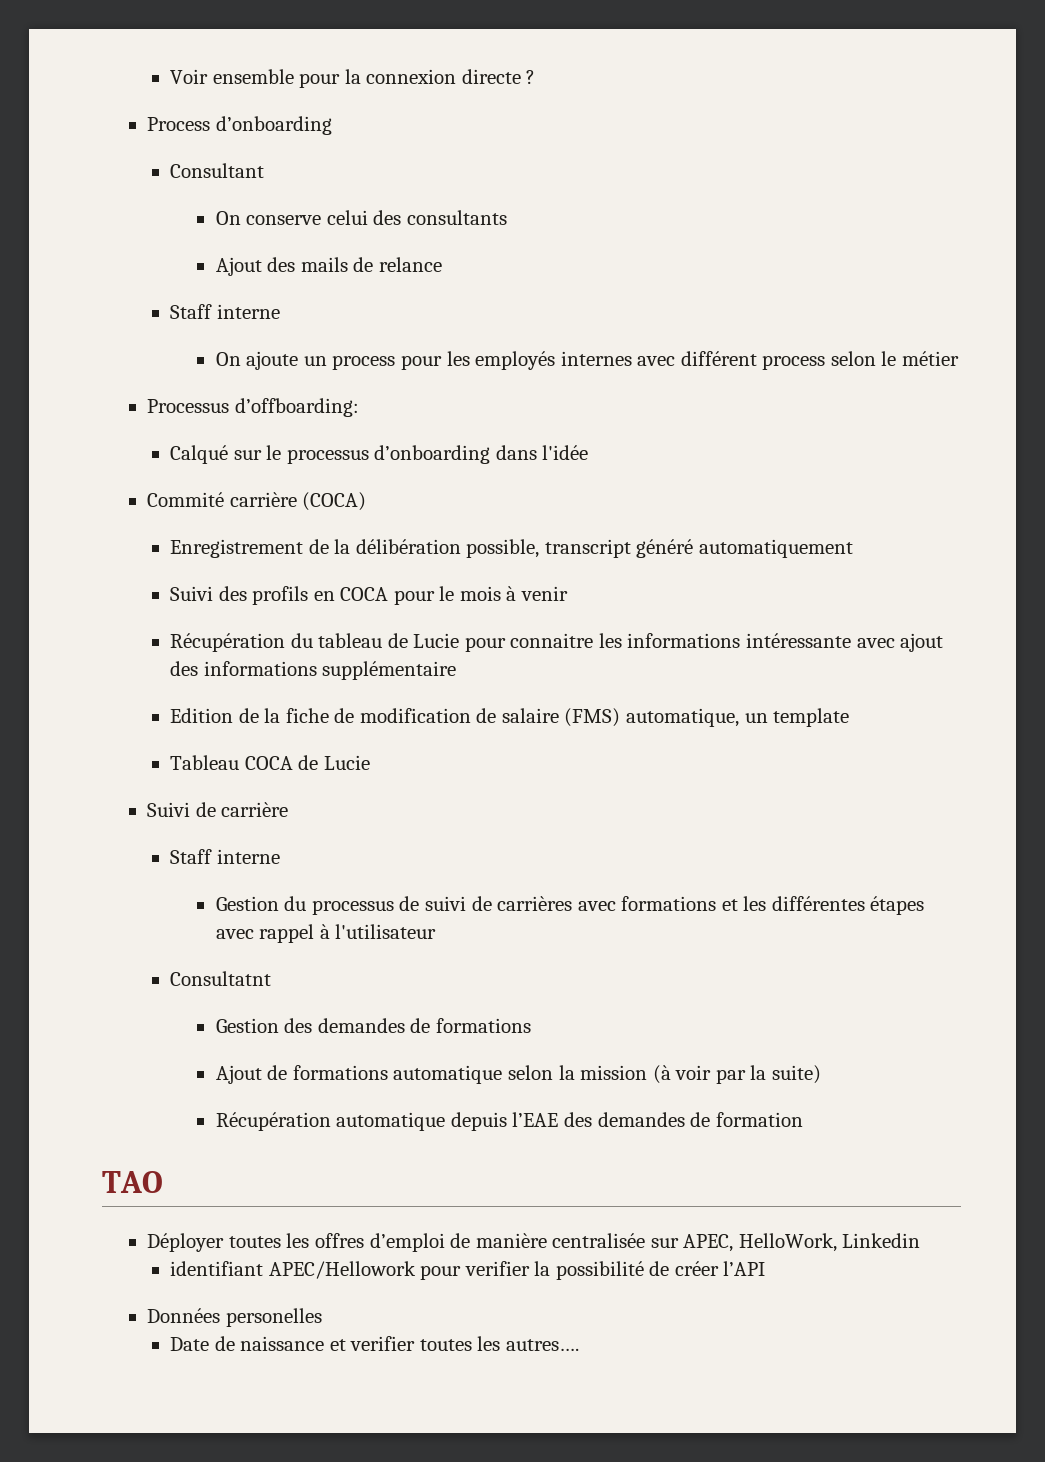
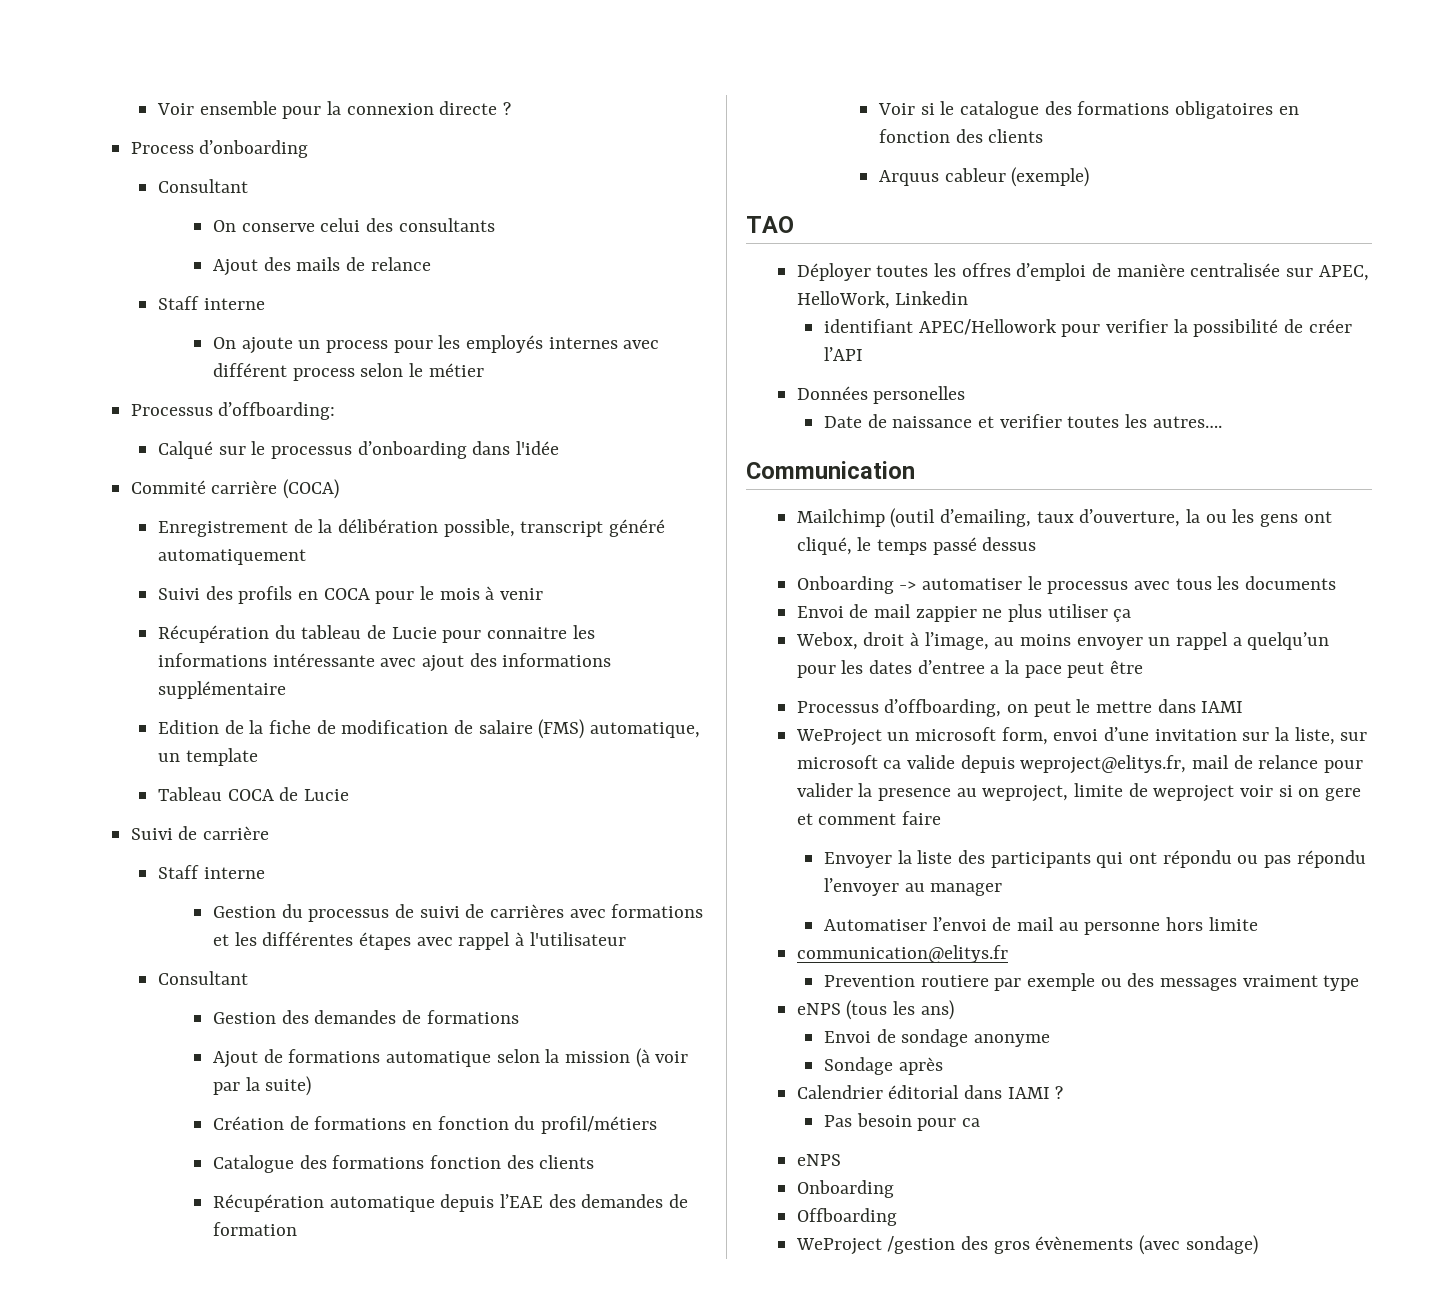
  Gestion du processus de suivi de carrières avec formations et les différentes étapes avec rappel à l'utilisateur
- Consultatnt
+ Consultant
+ Création de formations en fonction du profil/métiers
+ Catalogue des formations fonction des clients
+ Voir si le catalogue des formations obligatoires en fonction des clients
+ Arquus cableur (exemple)
+ Communication
+ Mailchimp (outil d’emailing, taux d’ouverture, la ou les gens ont cliqué, le temps passé dessus
+ Onboarding -> automatiser le processus avec tous les documents
+ Envoi de mail zappier ne plus utiliser ça
+ Webox, droit à l’image, au moins envoyer un rappel a quelqu’un pour les dates d’entree a la pace peut être
+ Processus d’offboarding, on peut le mettre dans IAMI
+ WeProject un microsoft form, envoi d’une invitation sur la liste, sur microsoft ca valide depuis weproject@elitys.fr, mail de relance pour valider la presence au weproject, limite de weproject voir si on gere et comment faire
+ Envoyer la liste des participants qui ont répondu ou pas répondu l’envoyer au manager
+ Automatiser l’envoi de mail au personne hors limite
+ communication@elitys.fr
+ Prevention routiere par exemple ou des messages vraiment type
+ eNPS (tous les ans)
+ Envoi de sondage anonyme
+ Sondage après
+ Calendrier éditorial dans IAMI ?
+ Pas besoin pour ca
+ eNPS
+ Onboarding
+ Offboarding
+ WeProject /gestion des gros évènements (avec sondage)

